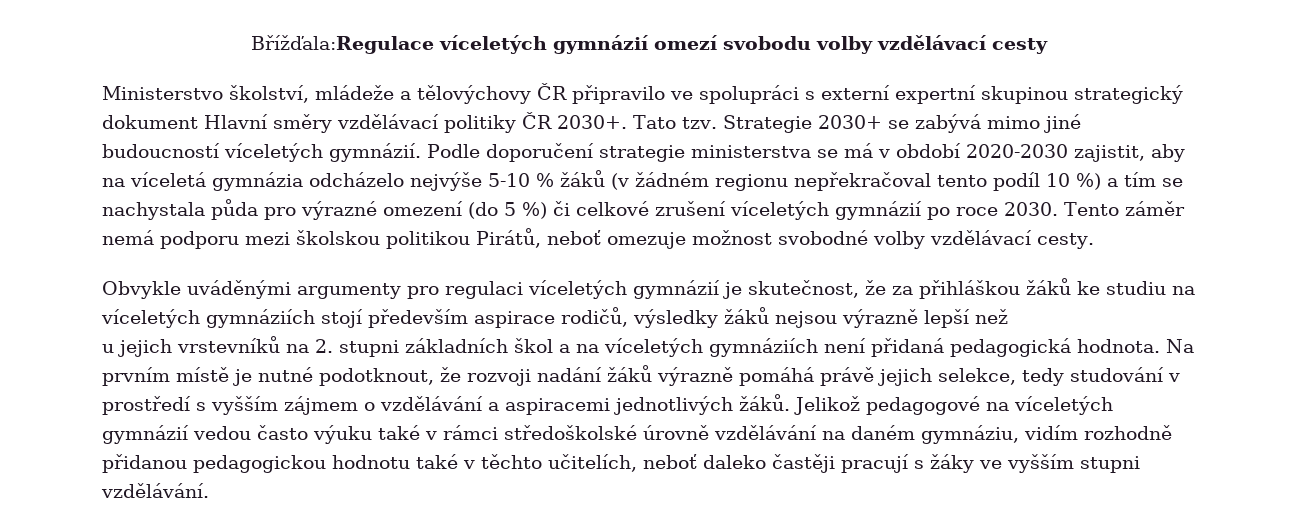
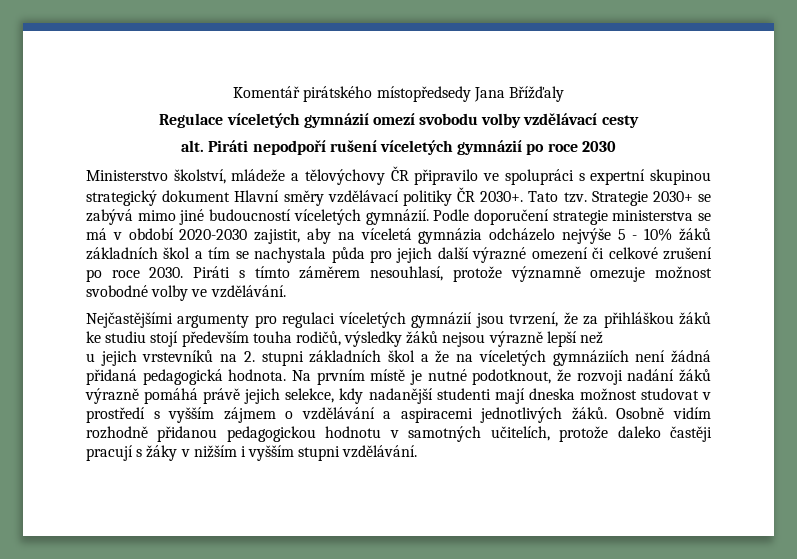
- Břížďala:Regulace víceletých gymnázií omezí svobodu volby vzdělávací cesty
+ Komentář pirátského místopředsedy Jana Břížďaly
+ Regulace víceletých gymnázií omezí svobodu volby vzdělávací cesty
+ alt. Piráti nepodpoří rušení víceletých gymnázií po roce 2030
- Ministerstvo školství, mládeže a tělovýchovy ČR připravilo ve spolupráci s externí expertní skupinou strategický dokument Hlavní směry vzdělávací politiky ČR 2030+.
+ Ministerstvo školství, mládeže a tělovýchovy ČR připravilo ve spolupráci s expertní skupinou strategický dokument Hlavní směry vzdělávací politiky ČR 2030+.
- Podle doporučení strategie ministerstva se má v období 2020-2030 zajistit, aby na víceletá gymnázia odcházelo nejvýše 5-10 % žáků (v žádném regionu nepřekračoval tento podíl 10 %) a tím se nachystala půda pro výrazné omezení (do 5 %) či celkové zrušení víceletých gymnázií po roce 2030.
+ Podle doporučení strategie ministerstva se má v období 2020-2030 zajistit, aby na víceletá gymnázia odcházelo nejvýše 5 - 10% žáků základních škol a tím se nachystala půda pro jejich další výrazné omezení či celkové zrušení po roce 2030.
- Tento záměr nemá podporu mezi školskou politikou Pirátů, neboť omezuje možnost svobodné volby vzdělávací cesty.
- Obvykle uváděnými argumenty pro regulaci víceletých gymnázií je skutečnost, že za přihláškou žáků ke studiu na víceletých gymnáziích stojí především aspirace rodičů, výsledky žáků nejsou výrazně lepší než
+ Piráti s tímto záměrem nesouhlasí, protože významně omezuje možnost svobodné volby ve vzdělávání.
+ Nejčastějšími argumenty pro regulaci víceletých gymnázií jsou tvrzení, že za přihláškou žáků ke studiu stojí především touha rodičů, výsledky žáků nejsou výrazně lepší než
- u jejich vrstevníků na 2. stupni základních škol a na víceletých gymnáziích není přidaná pedagogická hodnota.
+ u jejich vrstevníků na 2. stupni základních škol a že na víceletých gymnáziích není žádná přidaná pedagogická hodnota.
- Na prvním místě je nutné podotknout, že rozvoji nadání žáků výrazně pomáhá právě jejich selekce, tedy studování v prostředí s vyšším zájmem o vzdělávání a aspiracemi jednotlivých žáků.
+ Na prvním místě je nutné podotknout, že rozvoji nadání žáků výrazně pomáhá právě jejich selekce, kdy nadanější studenti mají dneska možnost studovat v prostředí s vyšším zájmem o vzdělávání a aspiracemi jednotlivých žáků.
- Jelikož pedagogové na víceletých gymnázií vedou často výuku také v rámci středoškolské úrovně vzdělávání na daném gymnáziu, vidím rozhodně přidanou pedagogickou hodnotu také v těchto učitelích, neboť daleko častěji pracují s žáky ve vyšším stupni vzdělávání.
+ Osobně vidím rozhodně přidanou pedagogickou hodnotu v samotných učitelích, protože daleko častěji pracují s žáky v nižším i vyšším stupni vzdělávání.

